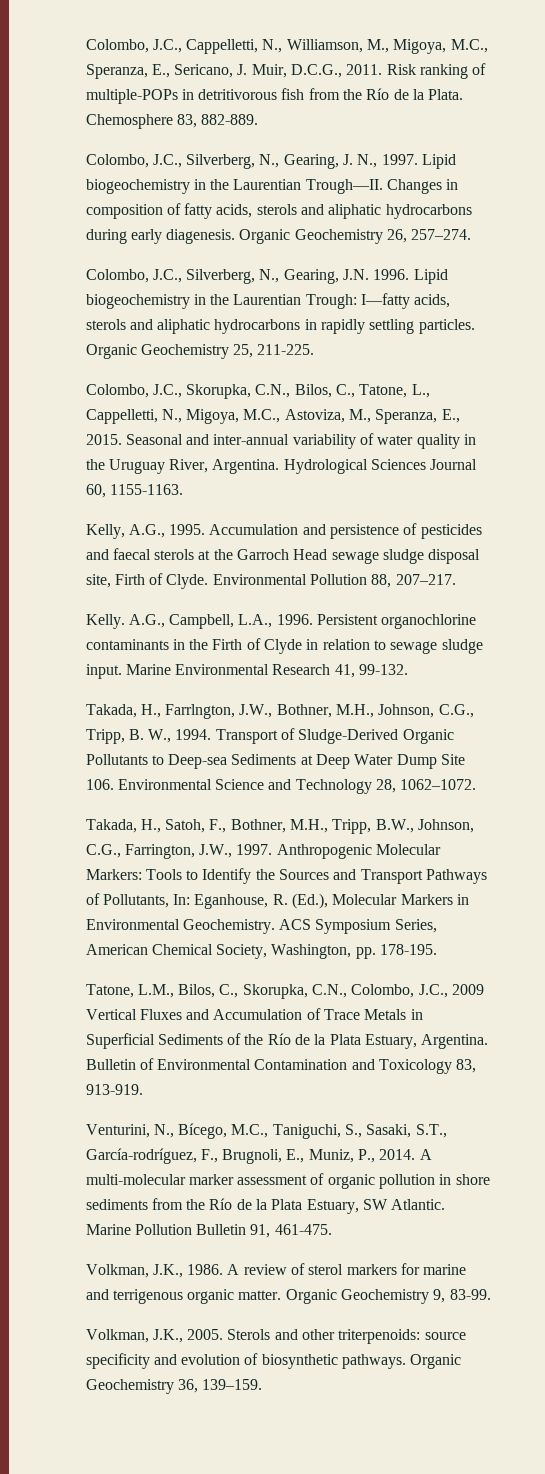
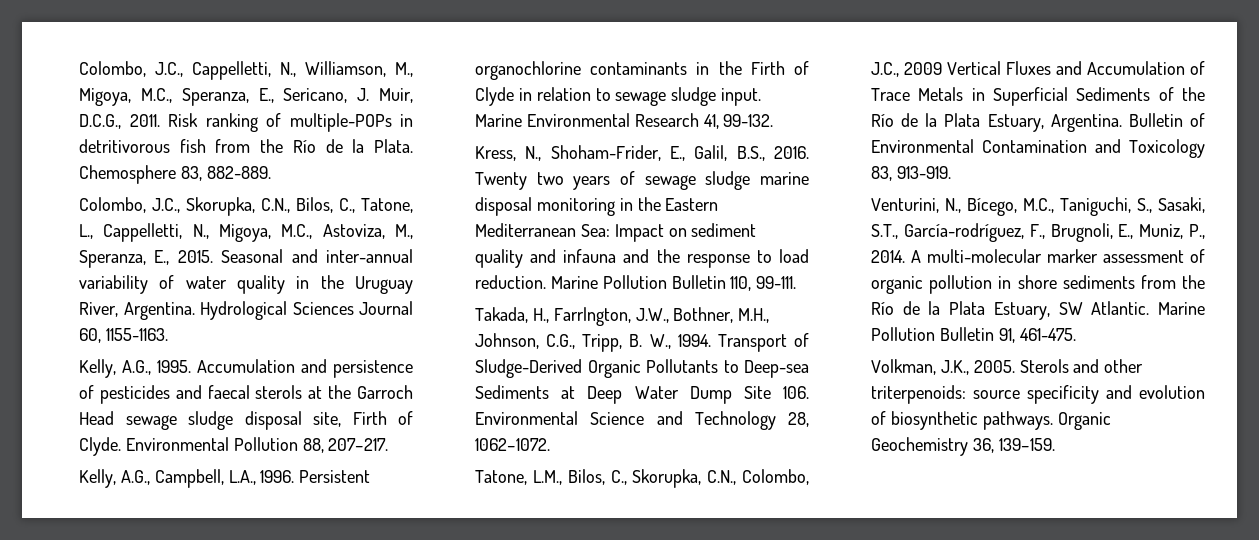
- Colombo, J.C., Silverberg, N., Gearing, J. N., 1997. Lipid biogeochemistry in the Laurentian Trough—II. Changes in composition of fatty acids, sterols and aliphatic hydrocarbons during early diagenesis. Organic Geochemistry 26, 257–274.
- Colombo, J.C., Silverberg, N., Gearing, J.N. 1996. Lipid biogeochemistry in the Laurentian Trough: I—fatty acids, sterols and aliphatic hydrocarbons in rapidly settling particles. Organic Geochemistry 25, 211-225.
- Kelly. A.G., Campbell, L.A., 1996.
+ Kelly, A.G., Campbell, L.A., 1996.
+ Kress, N., Shoham-Frider, E., Galil, B.S., 2016. Twenty two years of sewage sludge marine disposal monitoring in the Eastern Mediterranean Sea: Impact on sediment quality and infauna and the response to load reduction. Marine Pollution Bulletin 110, 99-111.
- Takada, H., Satoh, F., Bothner, M.H., Tripp, B.W., Johnson, C.G., Farrington, J.W., 1997. Anthropogenic Molecular Markers: Tools to Identify the Sources and Transport Pathways of Pollutants, In: Eganhouse, R. (Ed.), Molecular Markers in Environmental Geochemistry. ACS Symposium Series, American Chemical Society, Washington, pp. 178-195.
- Volkman, J.K., 1986. A review of sterol markers for marine and terrigenous organic matter. Organic Geochemistry 9, 83-99.

